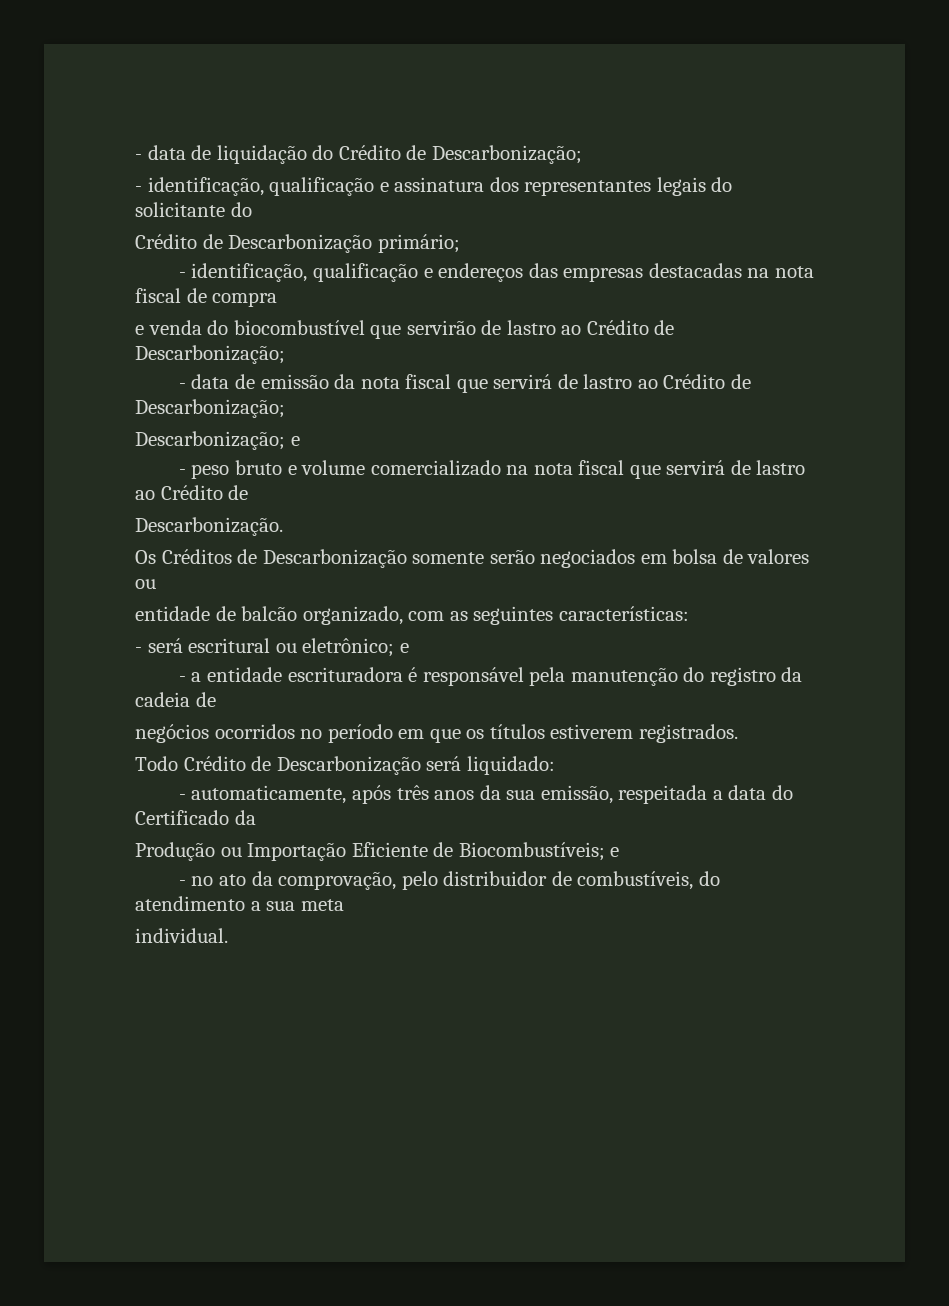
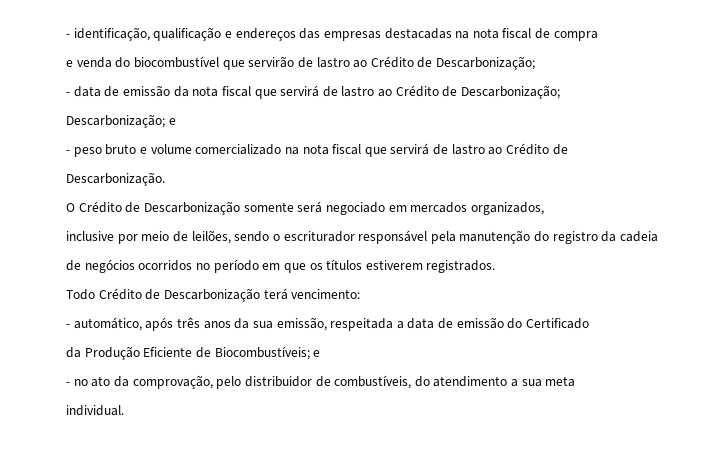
- - data de liquidação do Crédito de Descarbonização;
- - identificação, qualificação e assinatura dos representantes legais do solicitante do
- Crédito de Descarbonização primário;
- Os Créditos de Descarbonização somente serão negociados em bolsa de valores ou
- entidade de balcão organizado, com as seguintes características:
- - será escritural ou eletrônico; e
- - a entidade escrituradora é responsável pela manutenção do registro da cadeia de
- negócios ocorridos no período em que os títulos estiverem registrados.
+ O Crédito de Descarbonização somente será negociado em mercados organizados,
+ inclusive por meio de leilões, sendo o escriturador responsável pela manutenção do registro da cadeia
+ de negócios ocorridos no período em que os títulos estiverem registrados.
- Todo Crédito de Descarbonização será liquidado:
- - automaticamente, após três anos da sua emissão, respeitada a data do Certificado da
- Produção ou Importação Eficiente de Biocombustíveis; e
+ Todo Crédito de Descarbonização terá vencimento:
+ - automático, após três anos da sua emissão, respeitada a data de emissão do Certificado
+ da Produção Eficiente de Biocombustíveis; e

